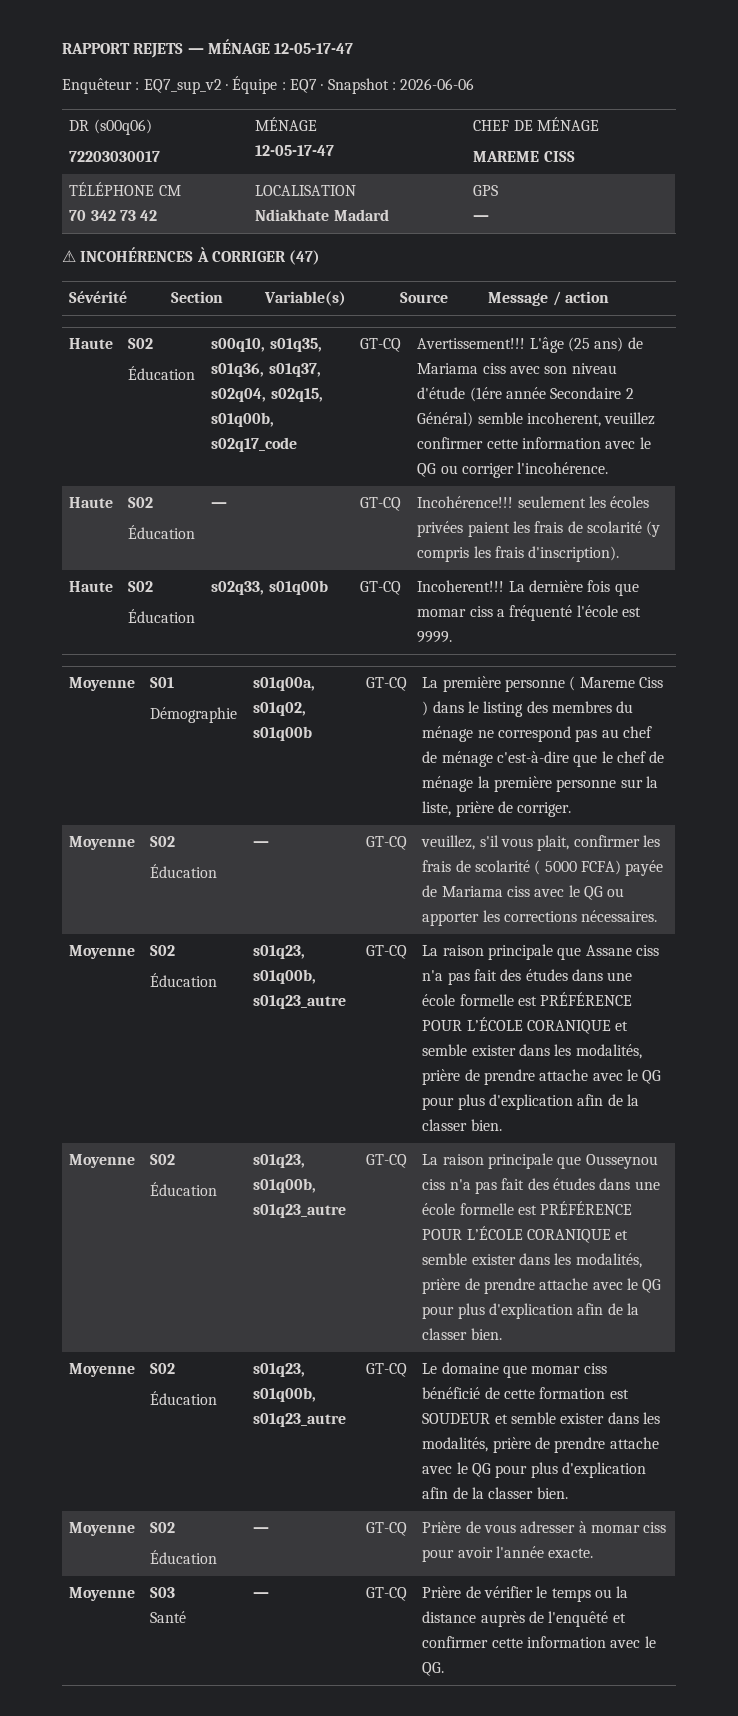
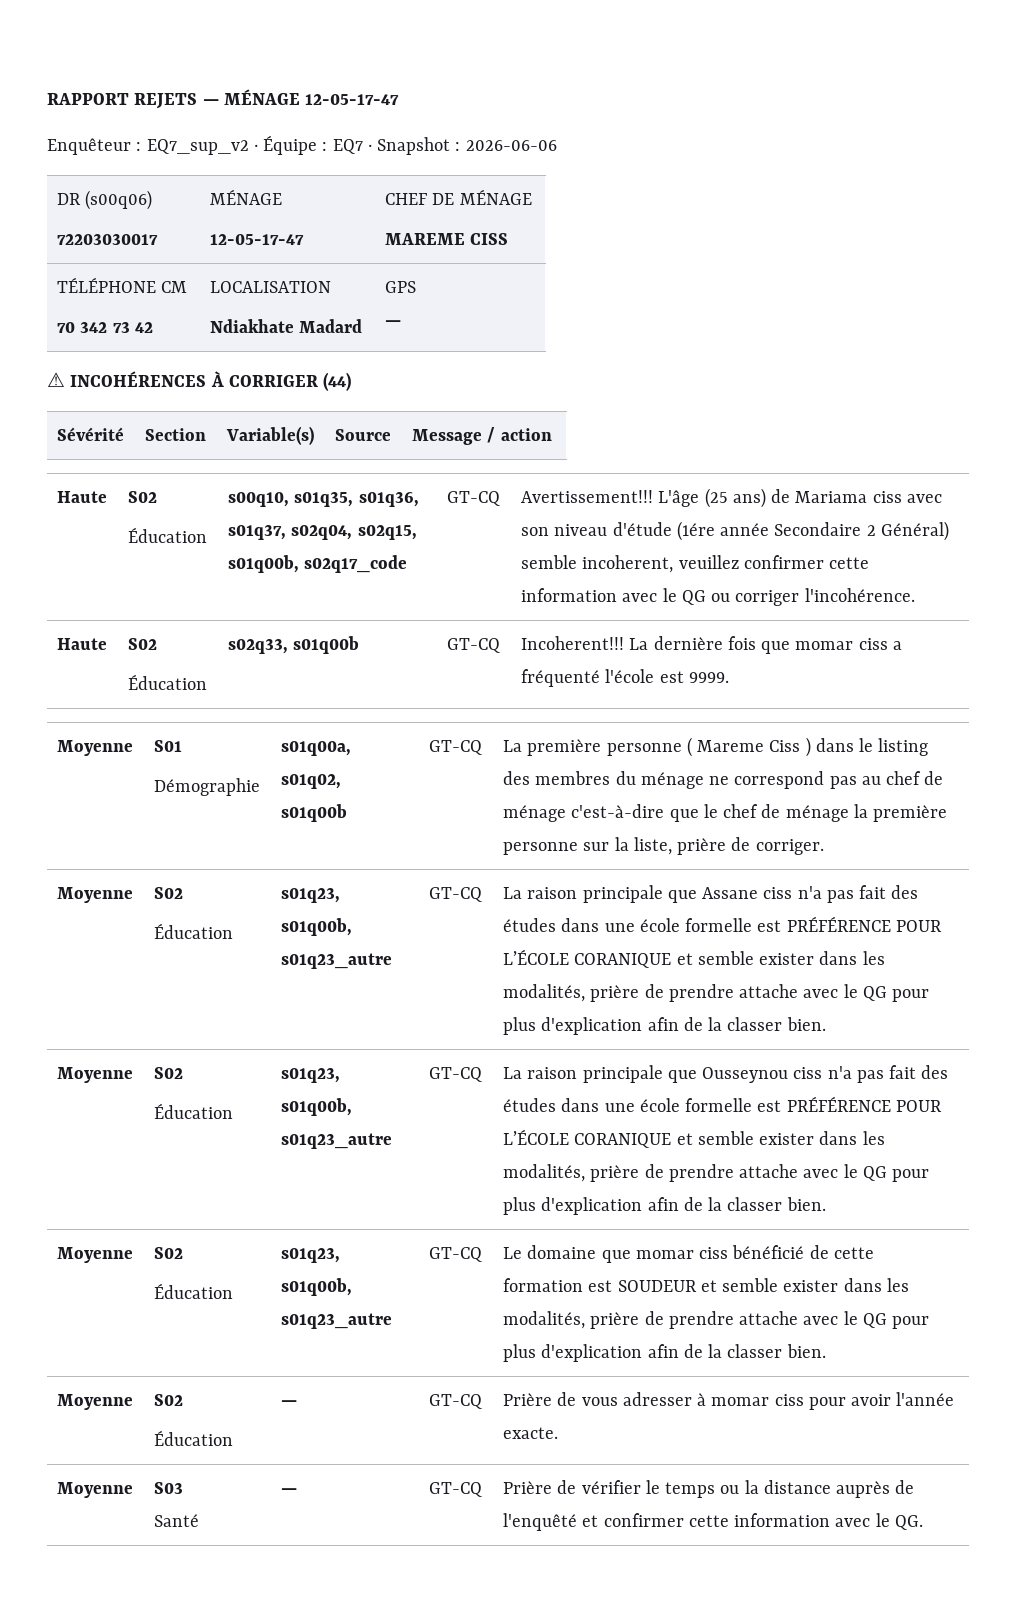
- ⚠ INCOHÉRENCES À CORRIGER (47)
+ ⚠ INCOHÉRENCES À CORRIGER (44)
  Sévérité | Section | Variable(s) | Source | Message / action
  Haute | S02
  Éducation | s00q10, s01q35, s01q36, s01q37, s02q04, s02q15, s01q00b, s02q17_code | GT-CQ | Avertissement!!! L'âge (25 ans) de Mariama ciss avec son niveau d'étude (1ére année Secondaire 2 Général) semble incoherent, veuillez confirmer cette information avec le QG ou corriger l'incohérence.
- Haute | S02
- Éducation | — | GT-CQ | Incohérence!!! seulement les écoles privées paient les frais de scolarité (y compris les frais d'inscription).
- Éducation | — | GT-CQ | veuillez, s'il vous plait, confirmer les frais de scolarité ( 5000 FCFA) payée de Mariama ciss avec le QG ou apporter les corrections nécessaires.
- Moyenne | S02

